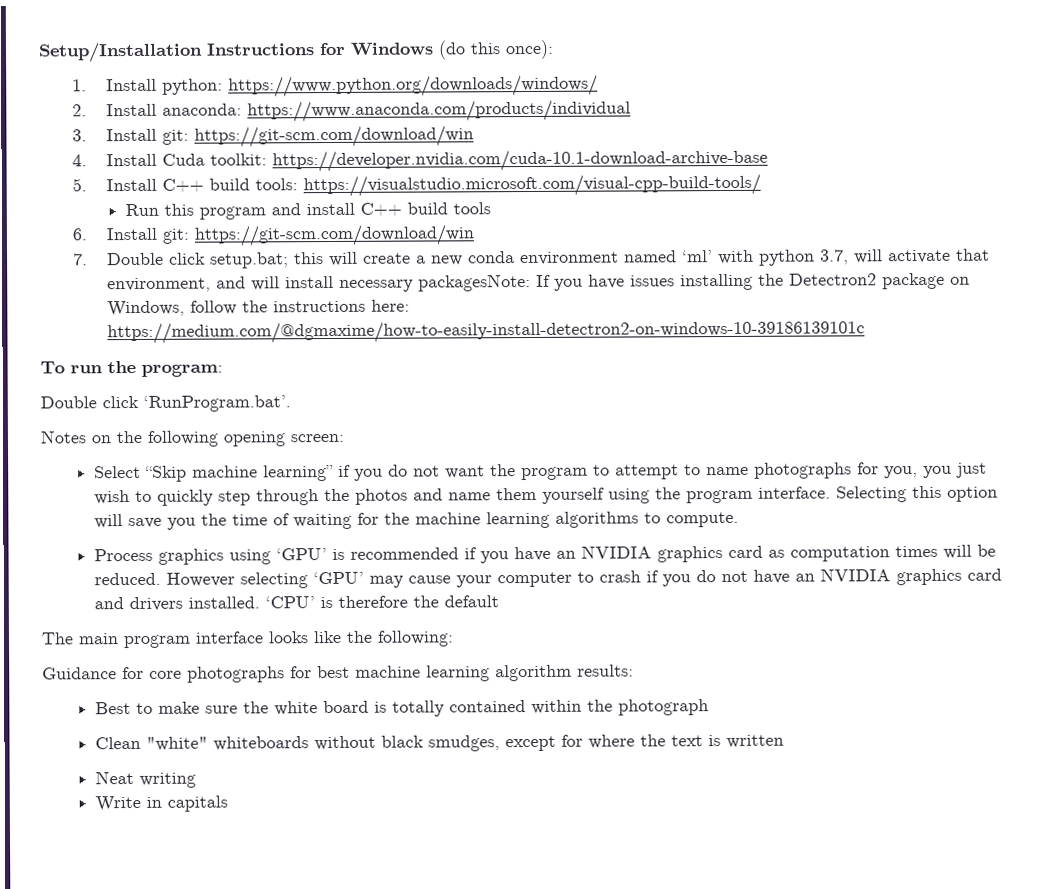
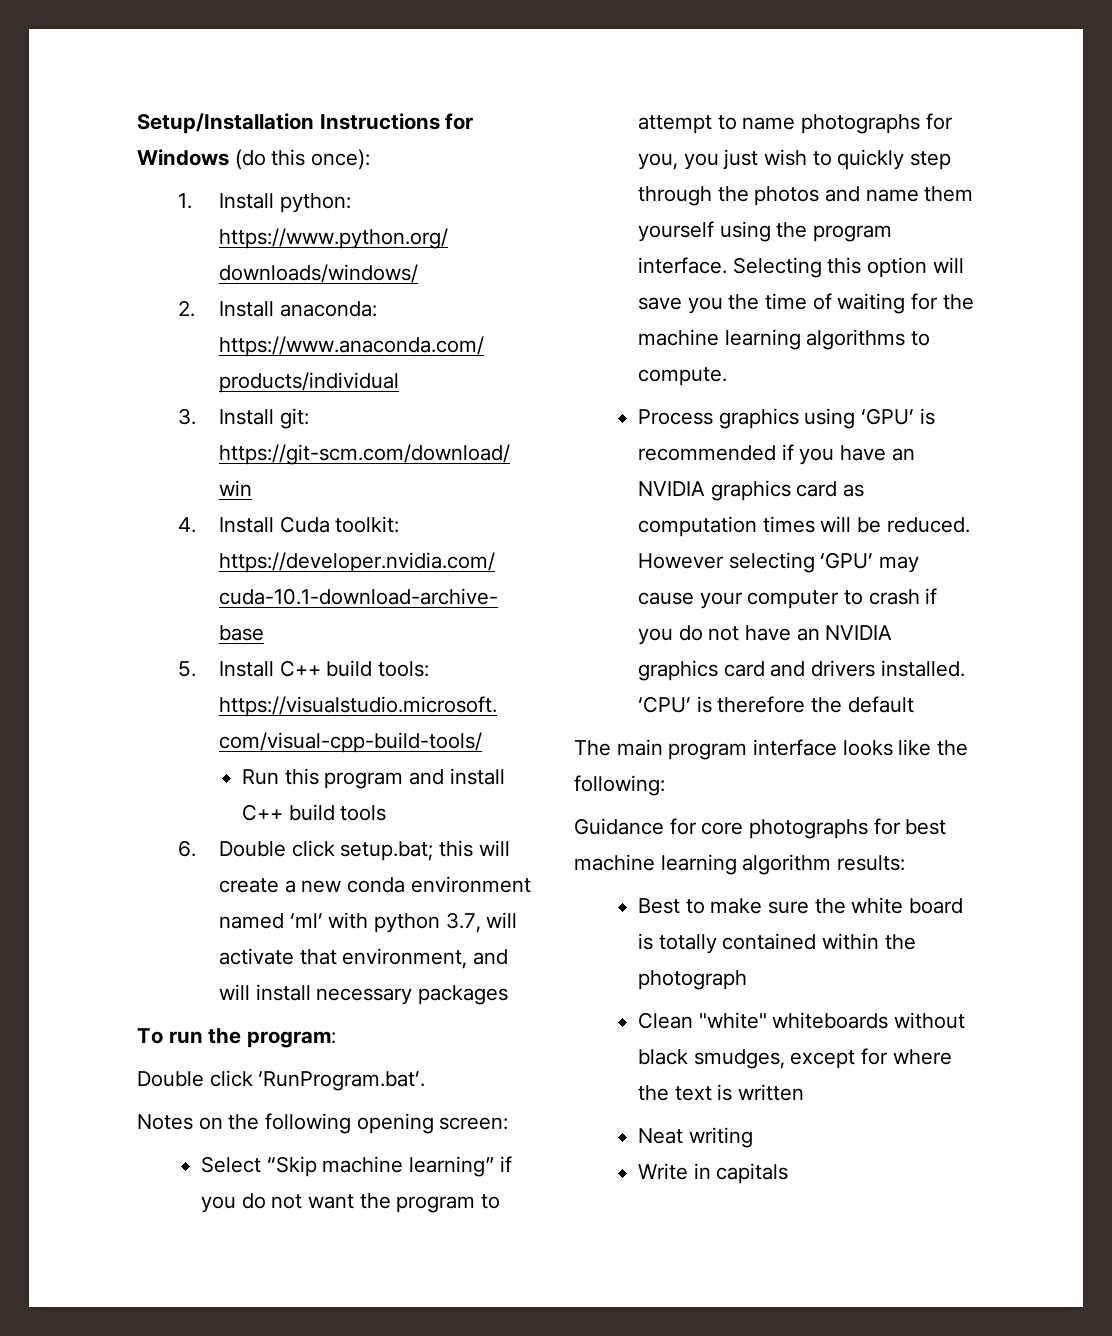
- 6. Install git: https://git-scm.com/download/win
- 7. Double click setup.bat; this will create a new conda environment named ‘ml’ with python 3.7, will activate that environment, and will install necessary packagesNote: If you have issues installing the Detectron2 package on Windows, follow the instructions here: https://medium.com/@dgmaxime/how-to-easily-install-detectron2-on-windows-10-39186139101c
+ 6. Double click setup.bat; this will create a new conda environment named ‘ml’ with python 3.7, will activate that environment, and will install necessary packages

